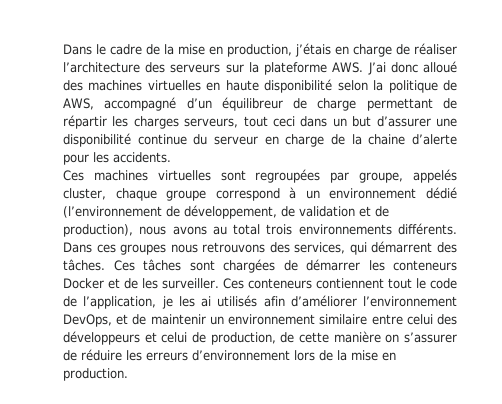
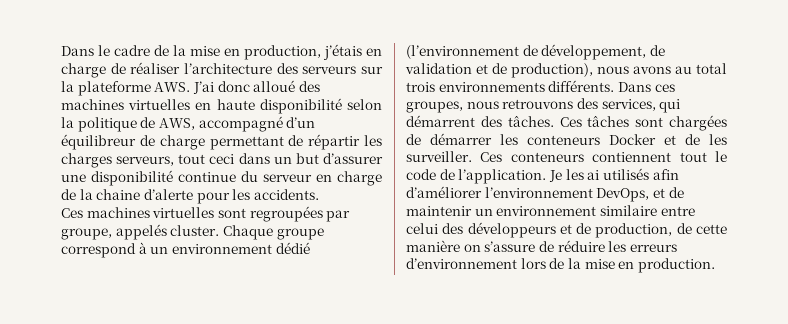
- Ces machines virtuelles sont regroupées par groupe, appelés cluster, chaque groupe correspond à un environnement dédié (l’environnement de développement, de validation et de production), nous avons au total trois environnements différents.
+ Ces machines virtuelles sont regroupées par groupe, appelés cluster. Chaque groupe correspond à un environnement dédié (l’environnement de développement, de validation et de production), nous avons au total trois environnements différents.
- Dans ces groupes nous retrouvons des services, qui démarrent des tâches.
+ Dans ces groupes, nous retrouvons des services, qui démarrent des tâches.
- Ces conteneurs contiennent tout le code de l’application, je les ai utilisés afin d’améliorer l’environnement DevOps, et de maintenir un environnement similaire entre celui des développeurs et celui de production, de cette manière on s’assurer de réduire les erreurs d’environnement lors de la mise en production.
+ Ces conteneurs contiennent tout le code de l’application. Je les ai utilisés afin d’améliorer l’environnement DevOps, et de maintenir un environnement similaire entre celui des développeurs et de production, de cette manière on s’assure de réduire les erreurs d’environnement lors de la mise en production.

